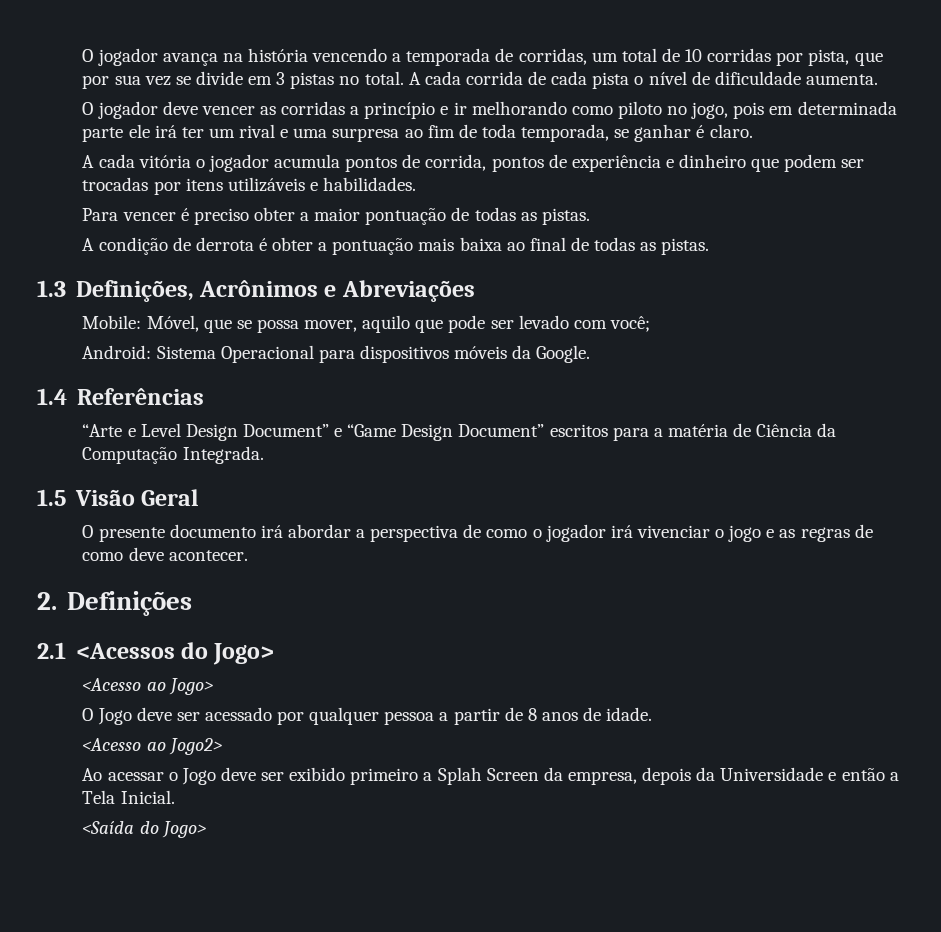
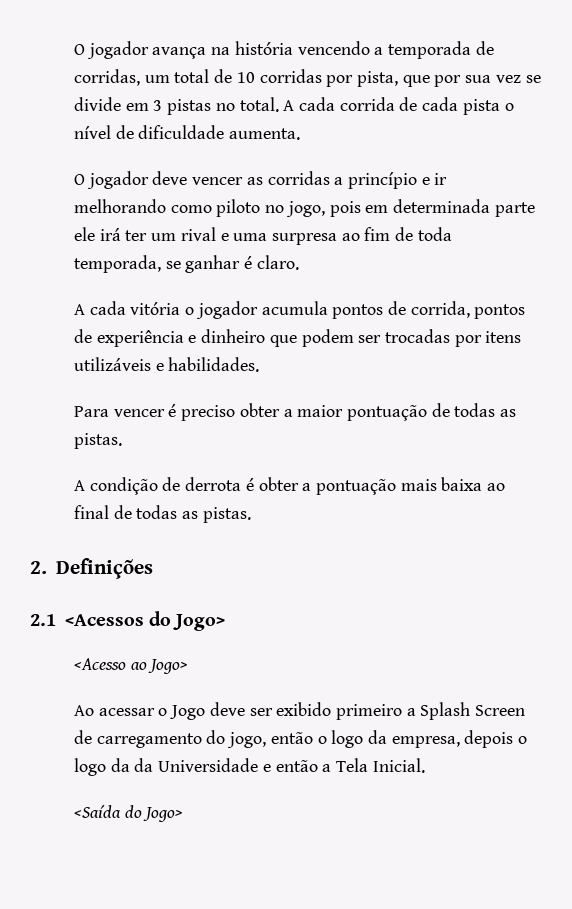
- 1.3 Definições, Acrônimos e Abreviações
- Mobile: Móvel, que se possa mover, aquilo que pode ser levado com você;
- Android: Sistema Operacional para dispositivos móveis da Google.
- 1.4 Referências
- “Arte e Level Design Document” e “Game Design Document” escritos para a matéria de Ciência da Computação Integrada.
- 1.5 Visão Geral
- O presente documento irá abordar a perspectiva de como o jogador irá vivenciar o jogo e as regras de como deve acontecer.
- O Jogo deve ser acessado por qualquer pessoa a partir de 8 anos de idade.
- <Acesso ao Jogo2>
- Ao acessar o Jogo deve ser exibido primeiro a Splah Screen da empresa, depois da Universidade e então a Tela Inicial.
+ Ao acessar o Jogo deve ser exibido primeiro a Splash Screen de carregamento do jogo, então o logo da empresa, depois o logo da da Universidade e então a Tela Inicial.

